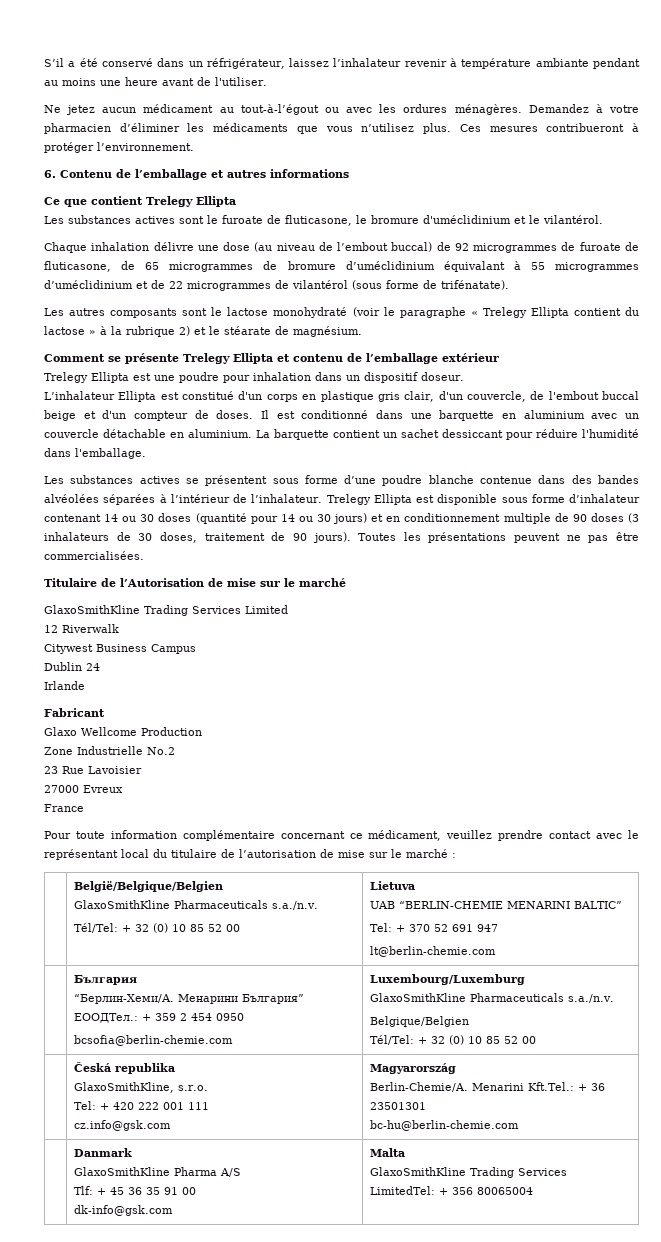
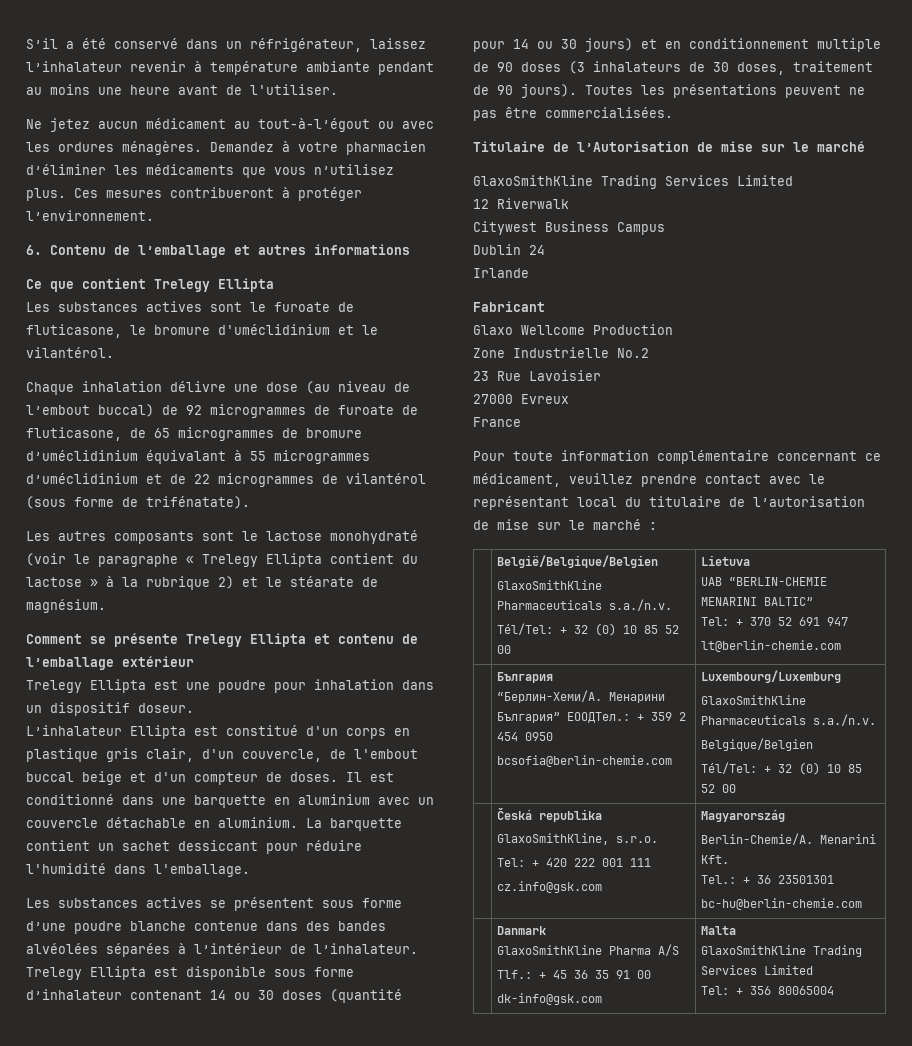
  | Česká republika
  GlaxoSmithKline, s.r.o.
  Tel: + 420 222 001 111
  cz.info@gsk.com | Magyarország
- Berlin-Chemie/A. Menarini Kft.Tel.: + 36 23501301
+ Berlin-Chemie/A. Menarini Kft.
+ Tel.: + 36 23501301
  | Danmark
  GlaxoSmithKline Pharma A/S
- Tlf: + 45 36 35 91 00
+ Tlf.: + 45 36 35 91 00
  dk-info@gsk.com | Malta
- GlaxoSmithKline Trading Services LimitedTel: + 356 80065004
+ GlaxoSmithKline Trading Services Limited
+ Tel: + 356 80065004

